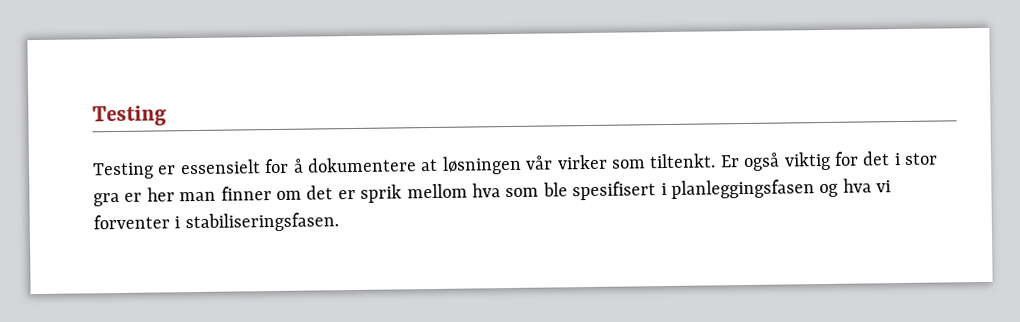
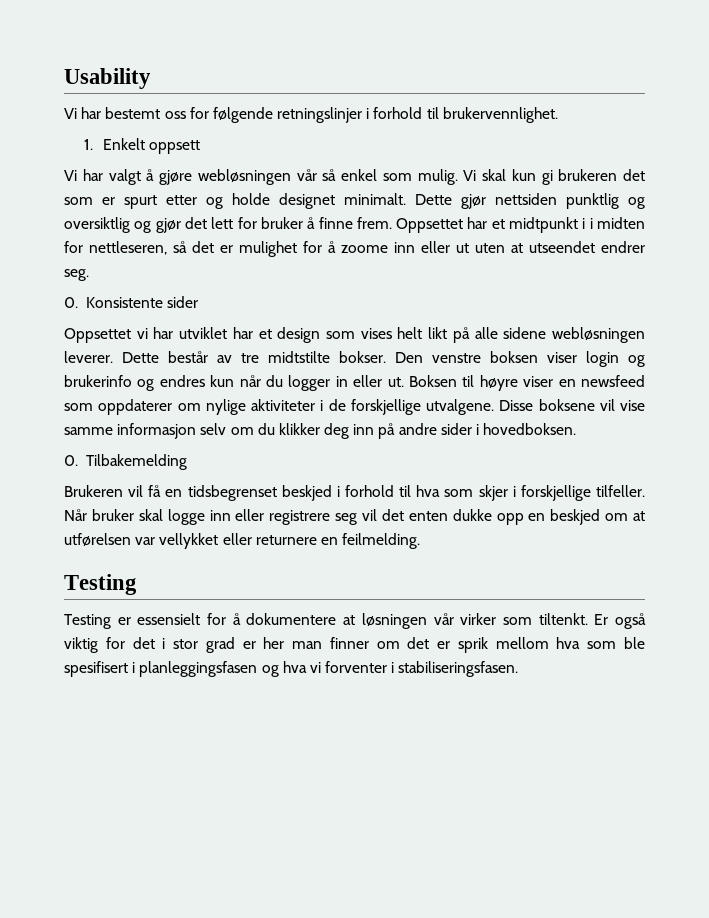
+ Usability
+ Vi har bestemt oss for følgende retningslinjer i forhold til brukervennlighet.
+ 1. Enkelt oppsett
+ Vi har valgt å gjøre webløsningen vår så enkel som mulig. Vi skal kun gi brukeren det som er spurt etter og holde designet minimalt. Dette gjør nettsiden punktlig og oversiktlig og gjør det lett for bruker å finne frem. Oppsettet har et midtpunkt i i midten for nettleseren, så det er mulighet for å zoome inn eller ut uten at utseendet endrer seg.
+ 0. Konsistente sider
+ Oppsettet vi har utviklet har et design som vises helt likt på alle sidene webløsningen leverer. Dette består av tre midtstilte bokser. Den venstre boksen viser login og brukerinfo og endres kun når du logger in eller ut. Boksen til høyre viser en newsfeed som oppdaterer om nylige aktiviteter i de forskjellige utvalgene. Disse boksene vil vise samme informasjon selv om du klikker deg inn på andre sider i hovedboksen.
+ 0. Tilbakemelding
+ Brukeren vil få en tidsbegrenset beskjed i forhold til hva som skjer i forskjellige tilfeller. Når bruker skal logge inn eller registrere seg vil det enten dukke opp en beskjed om at utførelsen var vellykket eller returnere en feilmelding.
- Er også viktig for det i stor gra er her man finner om det er sprik mellom hva som ble spesifisert i planleggingsfasen og hva vi forventer i stabiliseringsfasen.
+ Er også viktig for det i stor grad er her man finner om det er sprik mellom hva som ble spesifisert i planleggingsfasen og hva vi forventer i stabiliseringsfasen.

